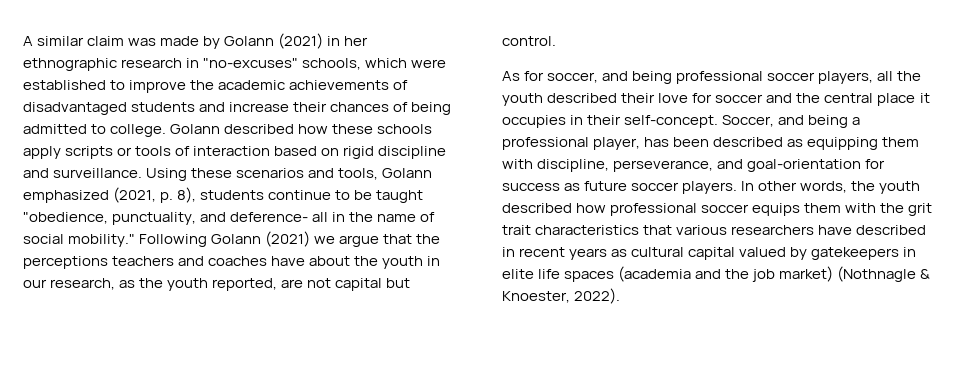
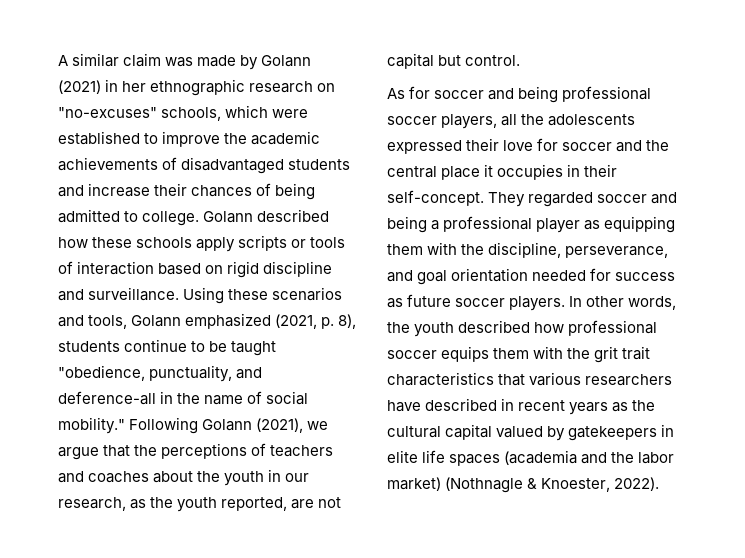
- A similar claim was made by Golann (2021) in her ethnographic research in "no-excuses" schools, which were established to improve the academic achievements of disadvantaged students and increase their chances of being admitted to college.
+ A similar claim was made by Golann (2021) in her ethnographic research on "no-excuses" schools, which were established to improve the academic achievements of disadvantaged students and increase their chances of being admitted to college.
- Using these scenarios and tools, Golann emphasized (2021, p. 8), students continue to be taught "obedience, punctuality, and deference- all in the name of social mobility."
+ Using these scenarios and tools, Golann emphasized (2021, p. 8), students continue to be taught "obedience, punctuality, and deference-all in the name of social mobility."
- Following Golann (2021) we argue that the perceptions teachers and coaches have about the youth in our research, as the youth reported, are not capital but control.
+ Following Golann (2021), we argue that the perceptions of teachers and coaches about the youth in our research, as the youth reported, are not capital but control.
- As for soccer, and being professional soccer players, all the youth described their love for soccer and the central place it occupies in their self-concept.
+ As for soccer and being professional soccer players, all the adolescents expressed their love for soccer and the central place it occupies in their self-concept.
- Soccer, and being a professional player, has been described as equipping them with discipline, perseverance, and goal-orientation for success as future soccer players.
+ They regarded soccer and being a professional player as equipping them with the discipline, perseverance, and goal orientation needed for success as future soccer players.
- In other words, the youth described how professional soccer equips them with the grit trait characteristics that various researchers have described in recent years as cultural capital valued by gatekeepers in elite life spaces (academia and the job market) (Nothnagle & Knoester, 2022).
+ In other words, the youth described how professional soccer equips them with the grit trait characteristics that various researchers have described in recent years as the cultural capital valued by gatekeepers in elite life spaces (academia and the labor market) (Nothnagle & Knoester, 2022).

